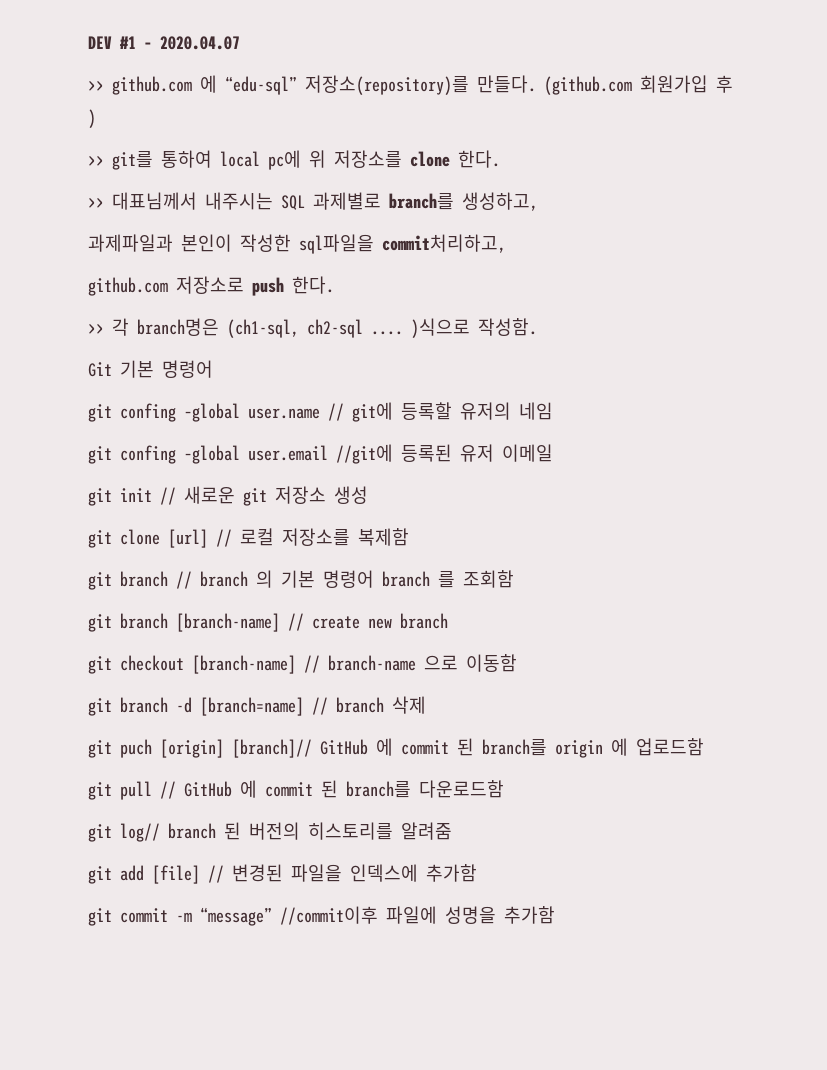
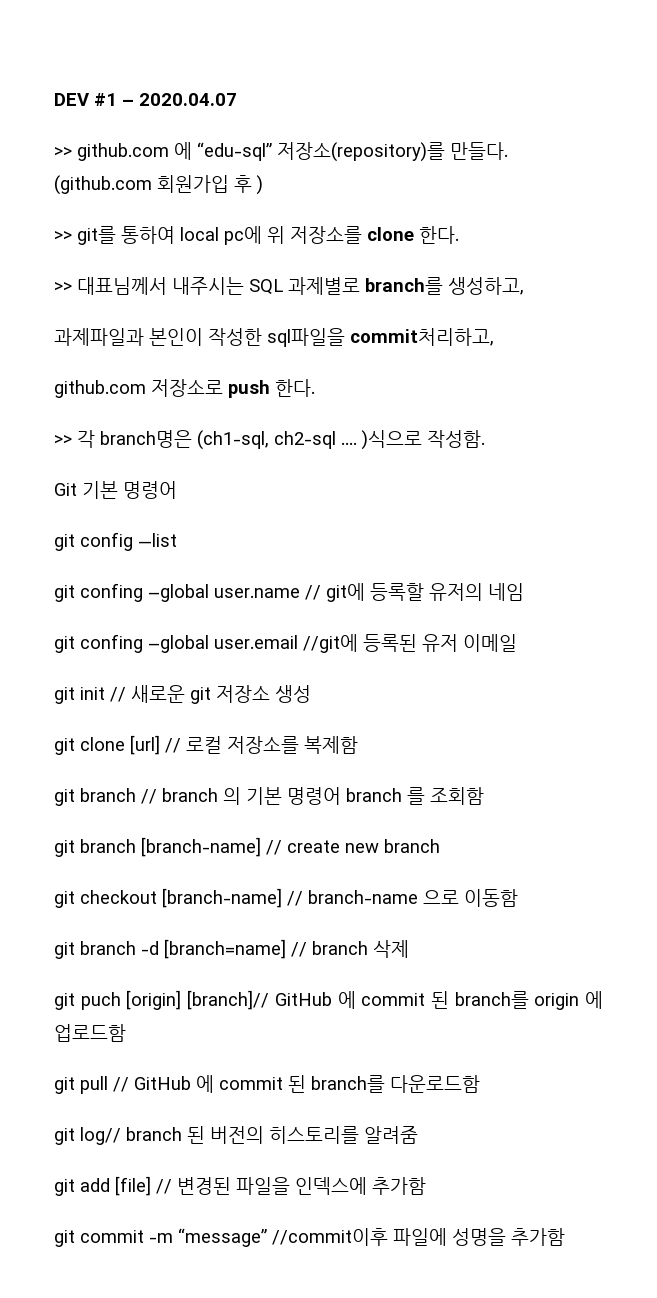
+ git config —list

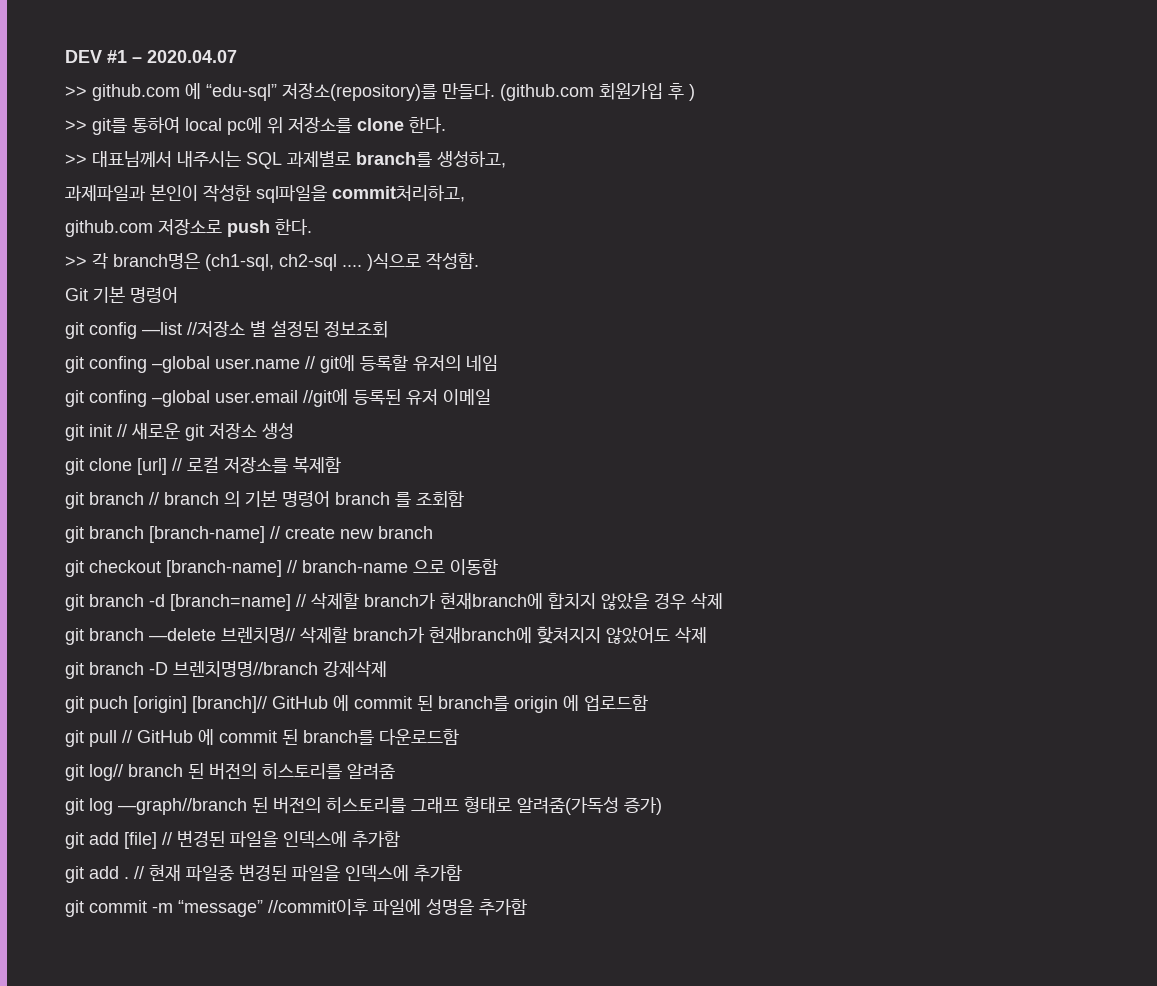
- git config —list
+ git config —list //저장소 별 설정된 정보조회
- git branch -d [branch=name] // branch 삭제
+ git branch -d [branch=name] // 삭제할 branch가 현재branch에 합치지 않았을 경우 삭제
+ git branch —delete 브렌치명// 삭제할 branch가 현재branch에 핮쳐지지 않았어도 삭제
+ git branch -D 브렌치명명//branch 강제삭제
+ git log —graph//branch 된 버전의 히스토리를 그래프 형태로 알려줌(가독성 증가)
+ git add . // 현재 파일중 변경된 파일을 인덱스에 추가함

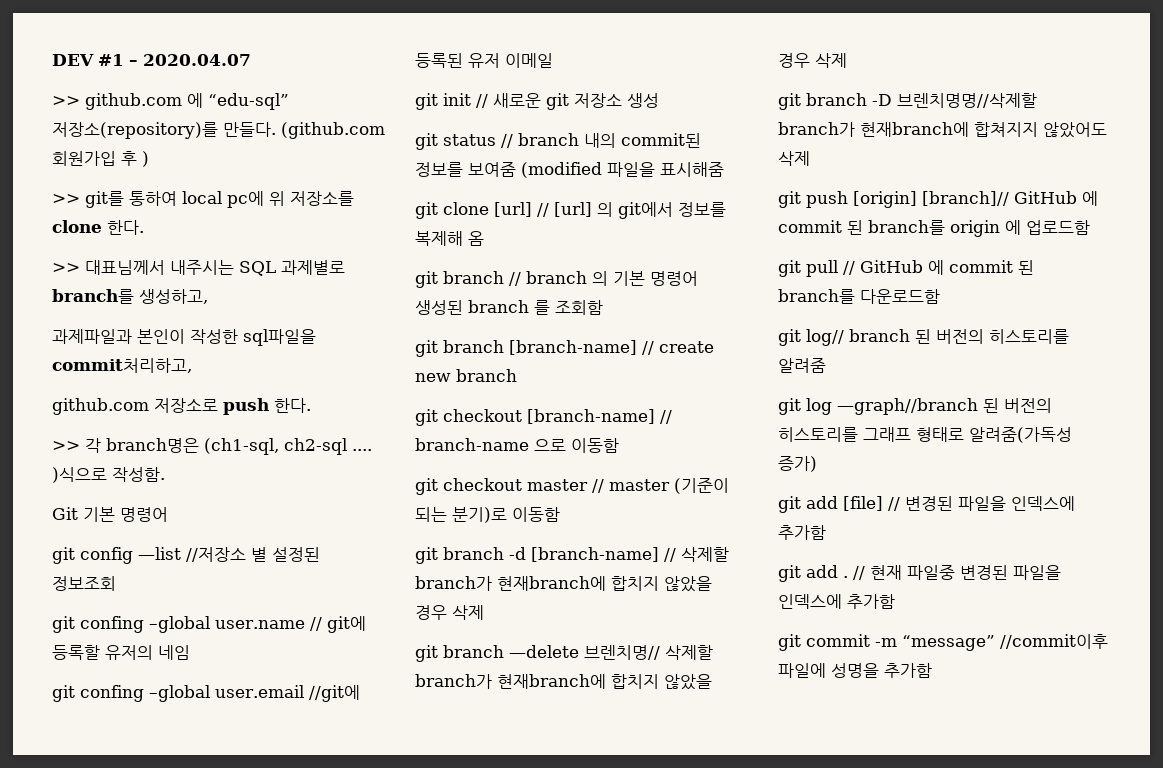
- git clone [url] // 로컬 저장소를 복제함
+ git status // branch 내의 commit된 정보를 보여줌 (modified 파일을 표시해줌
+ git clone [url] // [url] 의 git에서 정보를 복제해 옴
- git branch // branch 의 기본 명령어 branch 를 조회함
+ git branch // branch 의 기본 명령어 생성된 branch 를 조회함
+ git checkout master // master (기준이 되는 분기)로 이동함
- git branch -d [branch=name] // 삭제할 branch가 현재branch에 합치지 않았을 경우 삭제
+ git branch -d [branch-name] // 삭제할 branch가 현재branch에 합치지 않았을 경우 삭제
- git branch —delete 브렌치명// 삭제할 branch가 현재branch에 핮쳐지지 않았어도 삭제
+ git branch —delete 브렌치명// 삭제할 branch가 현재branch에 합치지 않았을 경우 삭제
- git branch -D 브렌치명명//branch 강제삭제
- git puch [origin] [branch]// GitHub 에 commit 된 branch를 origin 에 업로드함
+ git branch -D 브렌치명명//삭제할 branch가 현재branch에 합쳐지지 않았어도 삭제
+ git push [origin] [branch]// GitHub 에 commit 된 branch를 origin 에 업로드함

